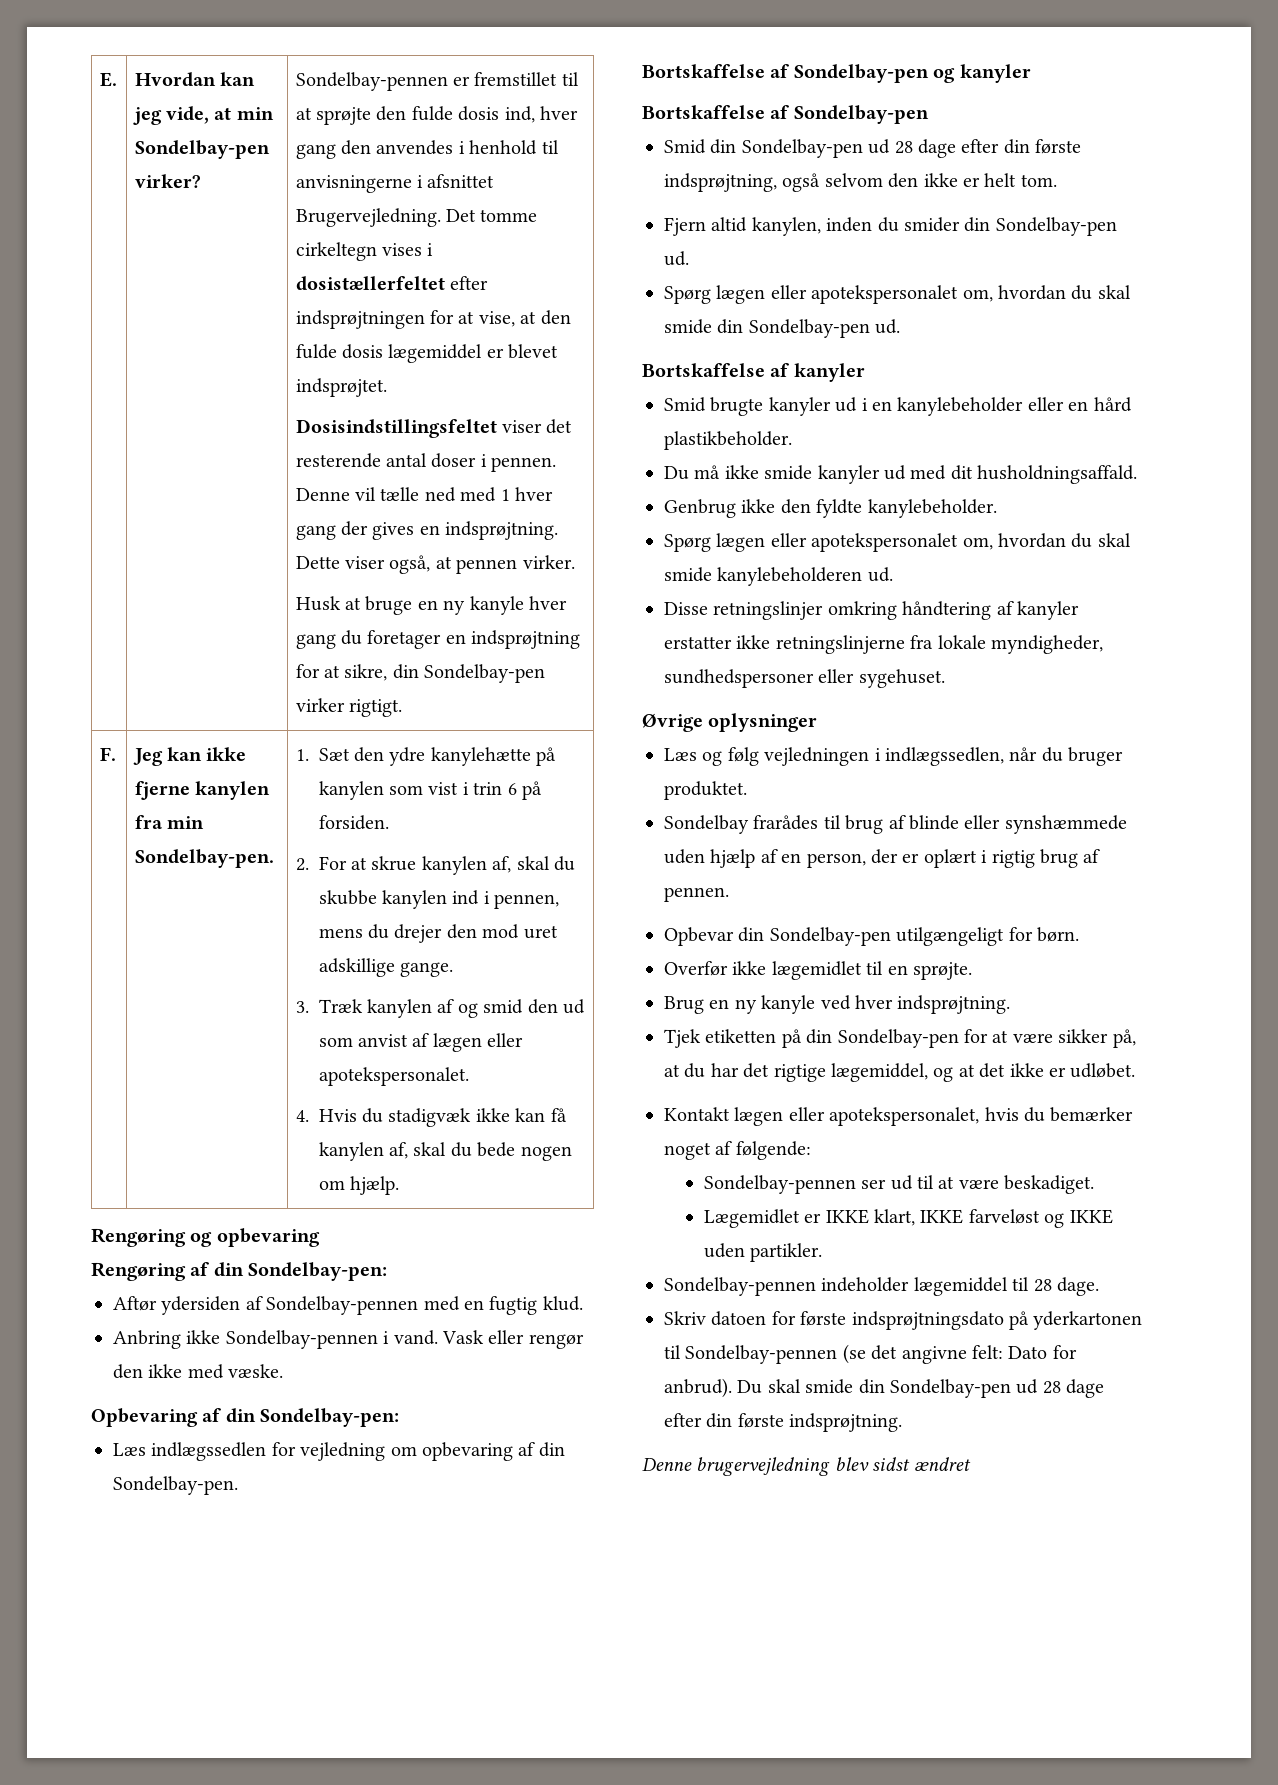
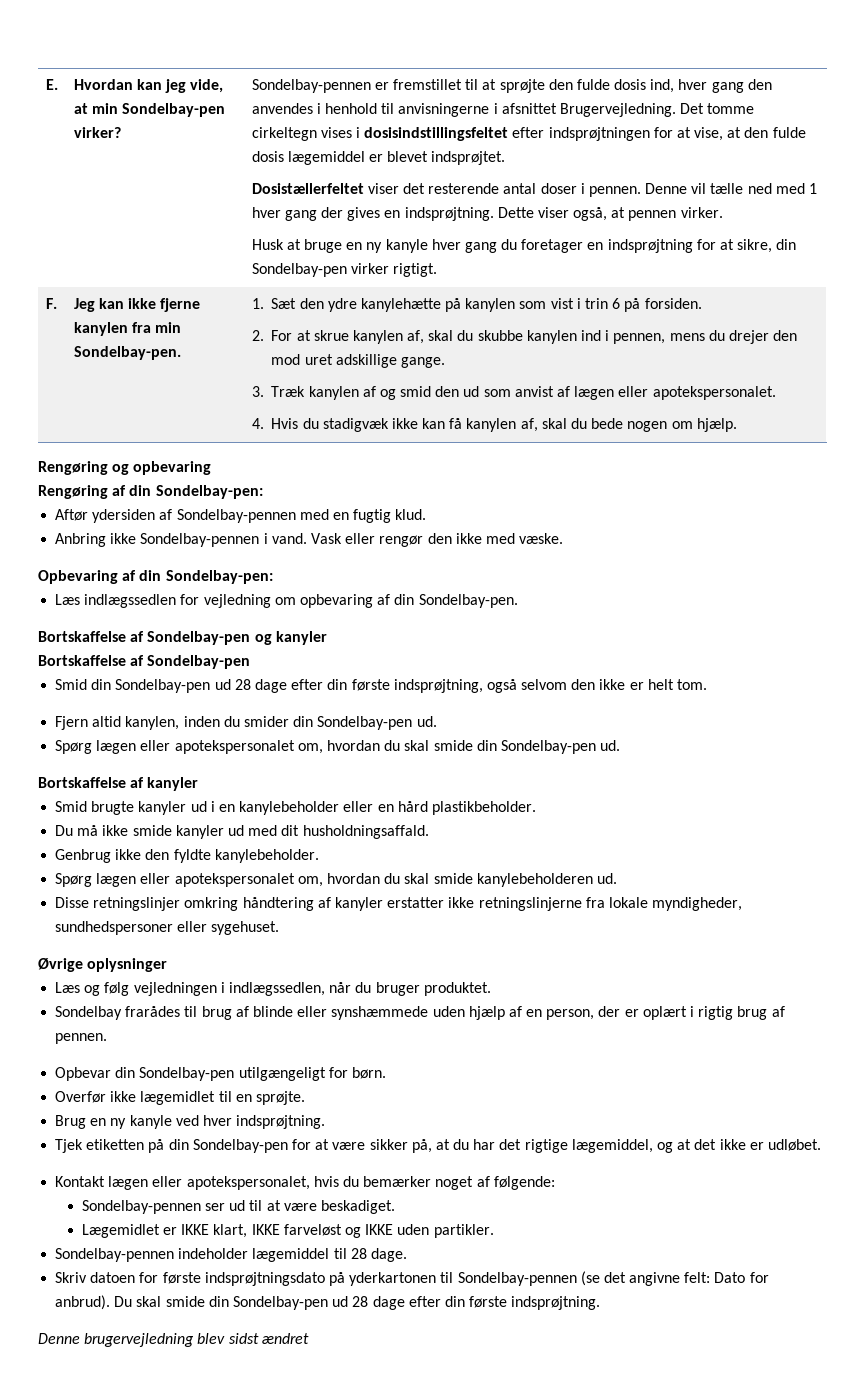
- Det tomme cirkeltegn vises i dosistællerfeltet efter indsprøjtningen for at vise, at den fulde dosis lægemiddel er blevet indsprøjtet.
+ Det tomme cirkeltegn vises i dosisindstillingsfeltet efter indsprøjtningen for at vise, at den fulde dosis lægemiddel er blevet indsprøjtet.
- Dosisindstillingsfeltet viser det resterende antal doser i pennen.
+ Dosistællerfeltet viser det resterende antal doser i pennen.

